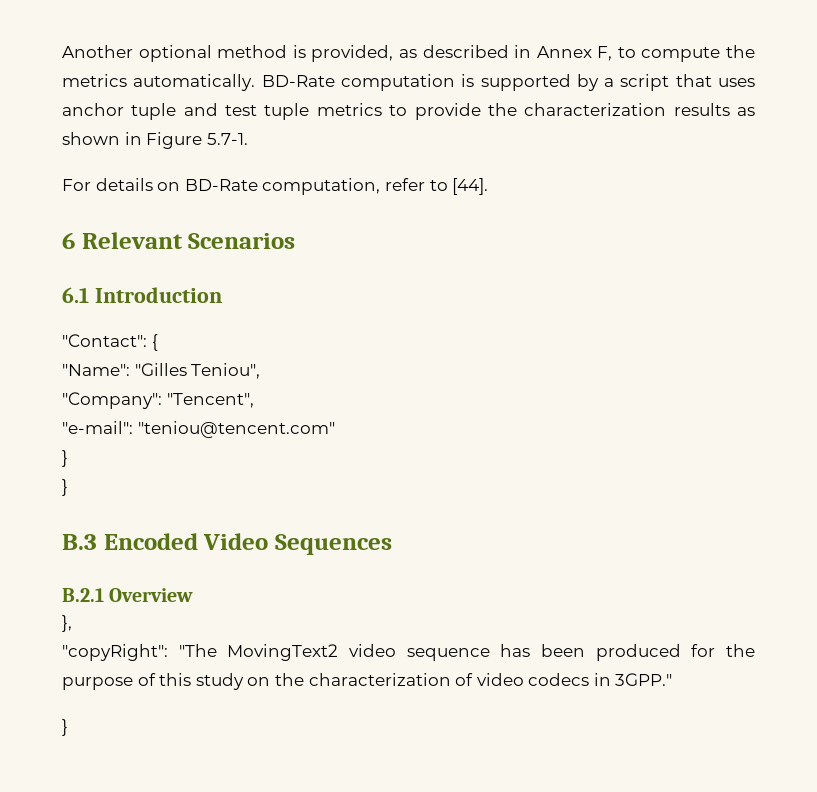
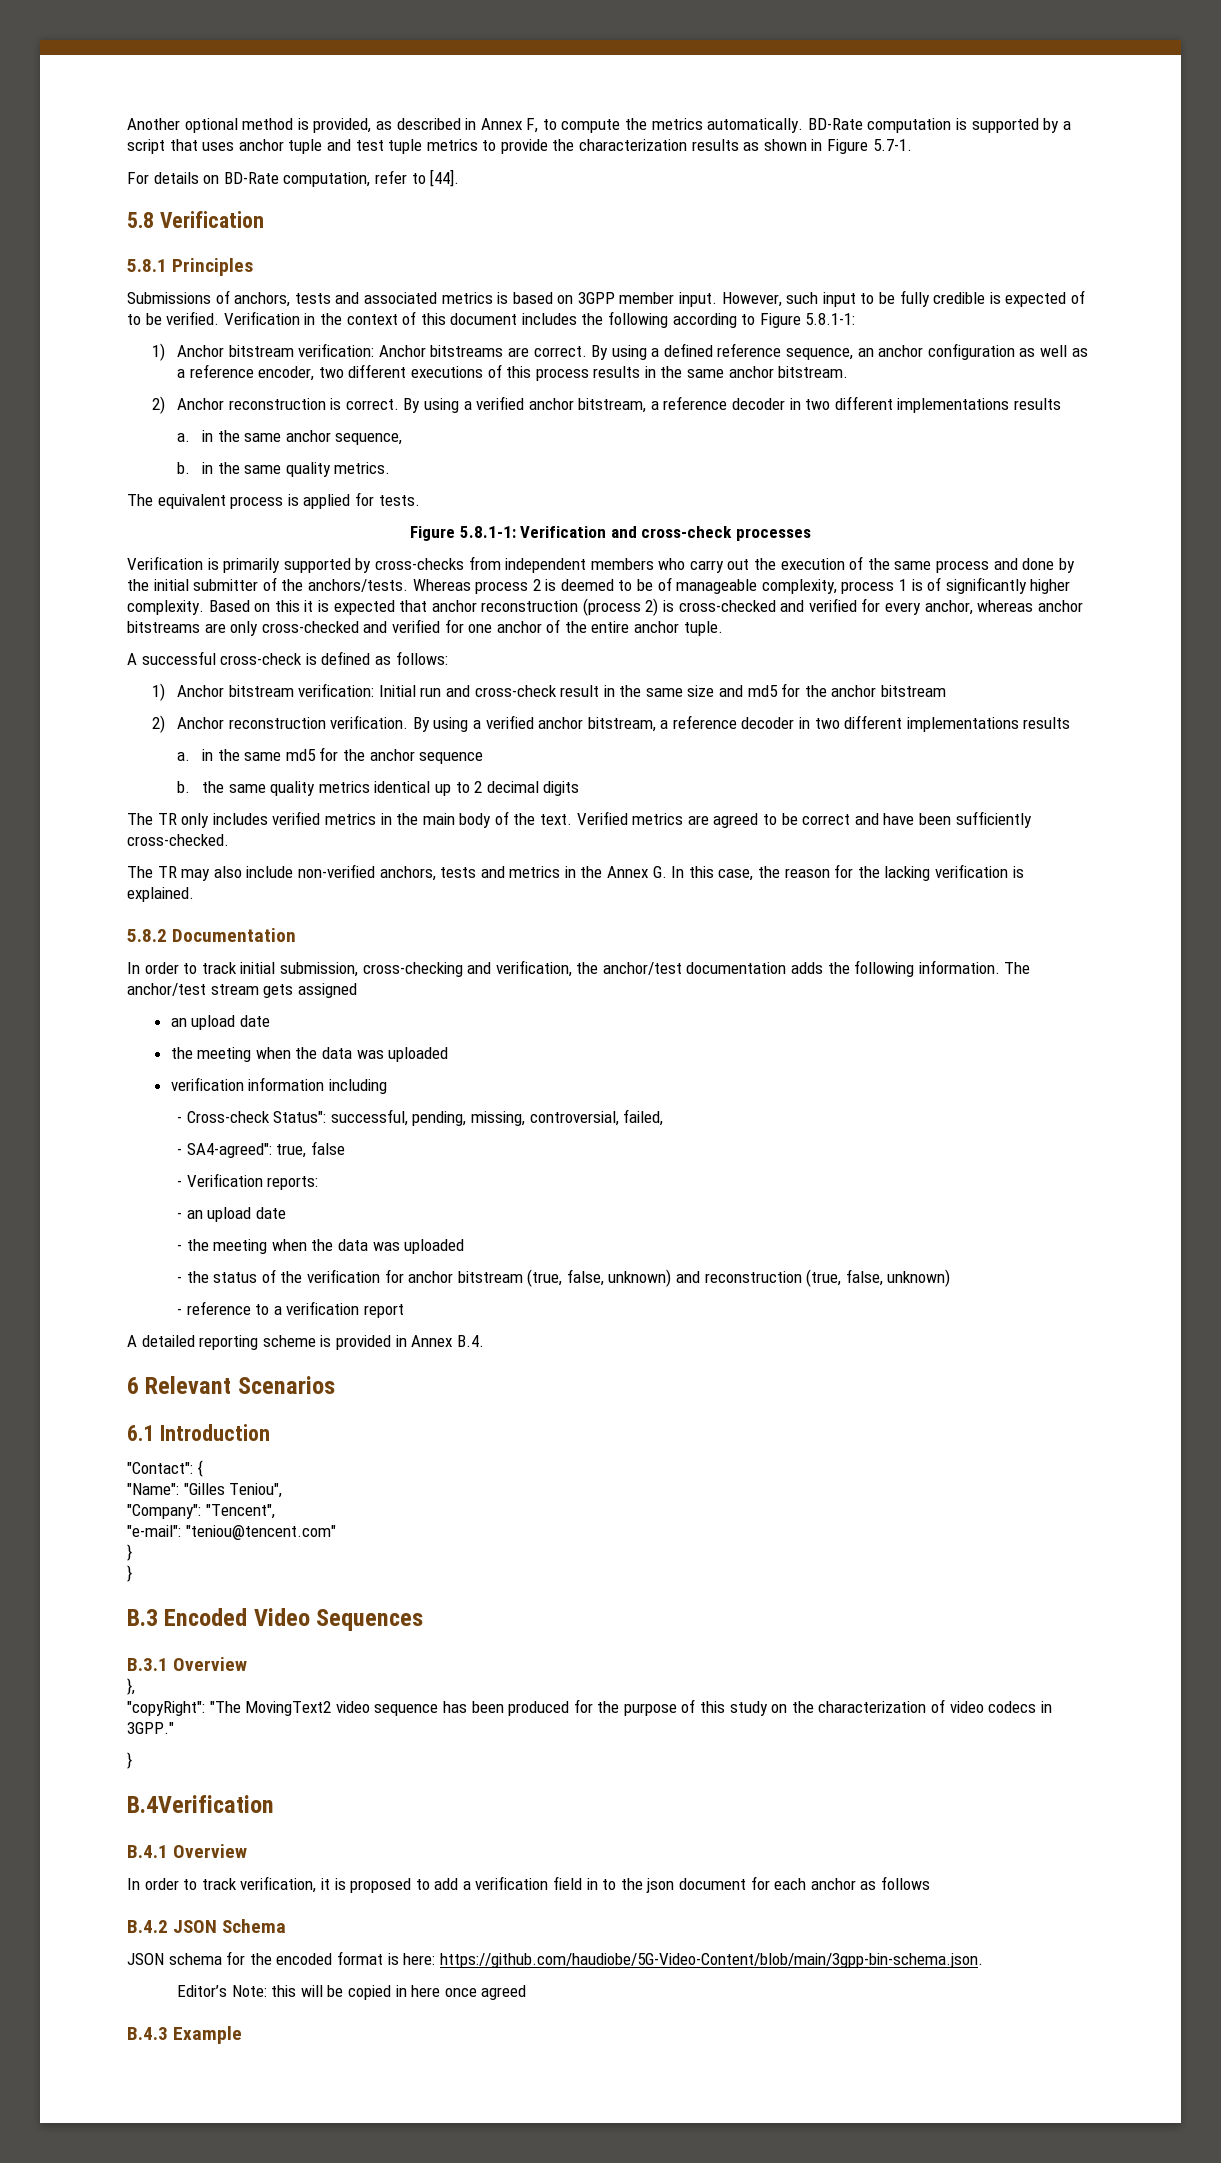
+ 5.8 Verification
+ 5.8.1 Principles
+ Submissions of anchors, tests and associated metrics is based on 3GPP member input. However, such input to be fully credible is expected of to be verified. Verification in the context of this document includes the following according to Figure 5.8.1-1:
+ 1) Anchor bitstream verification: Anchor bitstreams are correct. By using a defined reference sequence, an anchor configuration as well as a reference encoder, two different executions of this process results in the same anchor bitstream.
+ 2) Anchor reconstruction is correct. By using a verified anchor bitstream, a reference decoder in two different implementations results
+ a. in the same anchor sequence,
+ b. in the same quality metrics.
+ The equivalent process is applied for tests.
+ Figure 5.8.1-1: Verification and cross-check processes
+ Verification is primarily supported by cross-checks from independent members who carry out the execution of the same process and done by the initial submitter of the anchors/tests. Whereas process 2 is deemed to be of manageable complexity, process 1 is of significantly higher complexity. Based on this it is expected that anchor reconstruction (process 2) is cross-checked and verified for every anchor, whereas anchor bitstreams are only cross-checked and verified for one anchor of the entire anchor tuple.
+ A successful cross-check is defined as follows:
+ 1) Anchor bitstream verification: Initial run and cross-check result in the same size and md5 for the anchor bitstream
+ 2) Anchor reconstruction verification. By using a verified anchor bitstream, a reference decoder in two different implementations results
+ a. in the same md5 for the anchor sequence
+ b. the same quality metrics identical up to 2 decimal digits
+ The TR only includes verified metrics in the main body of the text. Verified metrics are agreed to be correct and have been sufficiently cross-checked.
+ The TR may also include non-verified anchors, tests and metrics in the Annex G. In this case, the reason for the lacking verification is explained.
+ 5.8.2 Documentation
+ In order to track initial submission, cross-checking and verification, the anchor/test documentation adds the following information. The anchor/test stream gets assigned
+ an upload date
+ the meeting when the data was uploaded
+ verification information including
+ - Cross-check Status": successful, pending, missing, controversial, failed,
+ - SA4-agreed": true, false
+ - Verification reports:
+ - an upload date
+ - the meeting when the data was uploaded
+ - the status of the verification for anchor bitstream (true, false, unknown) and reconstruction (true, false, unknown)
+ - reference to a verification report
+ A detailed reporting scheme is provided in Annex B.4.
- B.2.1 Overview
+ B.3.1 Overview
+ B.4Verification
+ B.4.1 Overview
+ In order to track verification, it is proposed to add a verification field in to the json document for each anchor as follows
+ B.4.2 JSON Schema
+ JSON schema for the encoded format is here: https://github.com/haudiobe/5G-Video-Content/blob/main/3gpp-bin-schema.json.
+ Editor’s Note: this will be copied in here once agreed
+ B.4.3 Example

